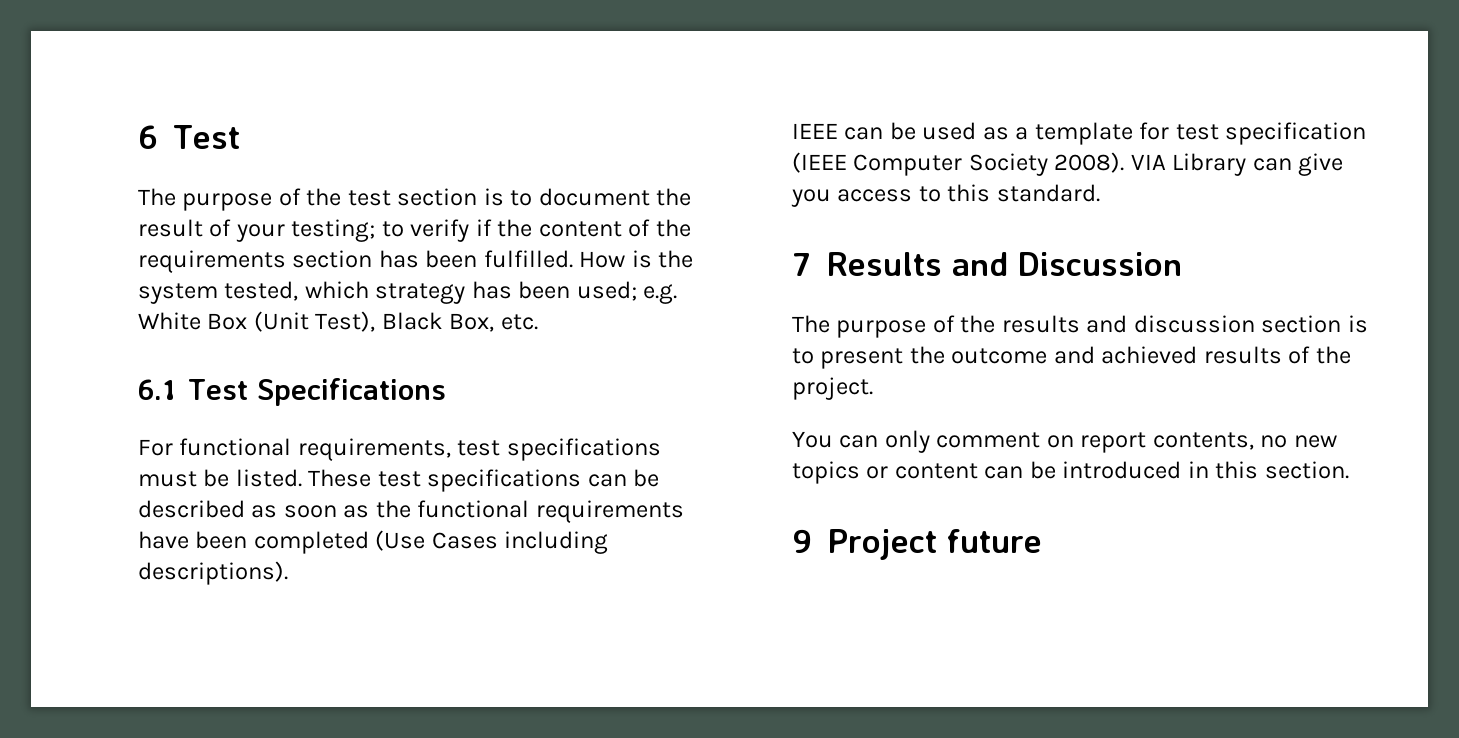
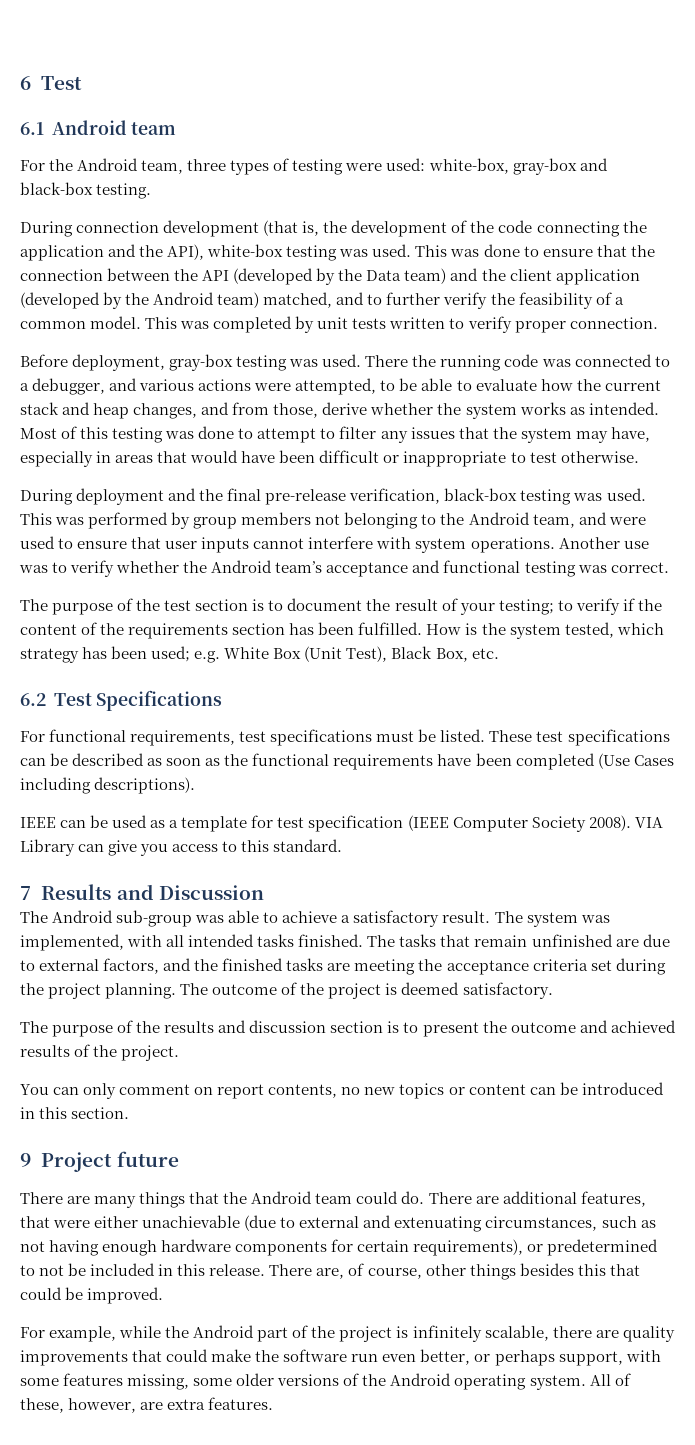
+ 6.1 Android team
+ For the Android team, three types of testing were used: white-box, gray-box and black-box testing.
+ During connection development (that is, the development of the code connecting the application and the API), white-box testing was used. This was done to ensure that the connection between the API (developed by the Data team) and the client application (developed by the Android team) matched, and to further verify the feasibility of a common model. This was completed by unit tests written to verify proper connection.
+ Before deployment, gray-box testing was used. There the running code was connected to a debugger, and various actions were attempted, to be able to evaluate how the current stack and heap changes, and from those, derive whether the system works as intended. Most of this testing was done to attempt to filter any issues that the system may have, especially in areas that would have been difficult or inappropriate to test otherwise.
+ During deployment and the final pre-release verification, black-box testing was used. This was performed by group members not belonging to the Android team, and were used to ensure that user inputs cannot interfere with system operations. Another use was to verify whether the Android team’s acceptance and functional testing was correct.
- 6.1 Test Specifications
+ 6.2 Test Specifications
+ The Android sub-group was able to achieve a satisfactory result. The system was implemented, with all intended tasks finished. The tasks that remain unfinished are due to external factors, and the finished tasks are meeting the acceptance criteria set during the project planning. The outcome of the project is deemed satisfactory.
+ There are many things that the Android team could do. There are additional features, that were either unachievable (due to external and extenuating circumstances, such as not having enough hardware components for certain requirements), or predetermined to not be included in this release. There are, of course, other things besides this that could be improved.
+ For example, while the Android part of the project is infinitely scalable, there are quality improvements that could make the software run even better, or perhaps support, with some features missing, some older versions of the Android operating system. All of these, however, are extra features.

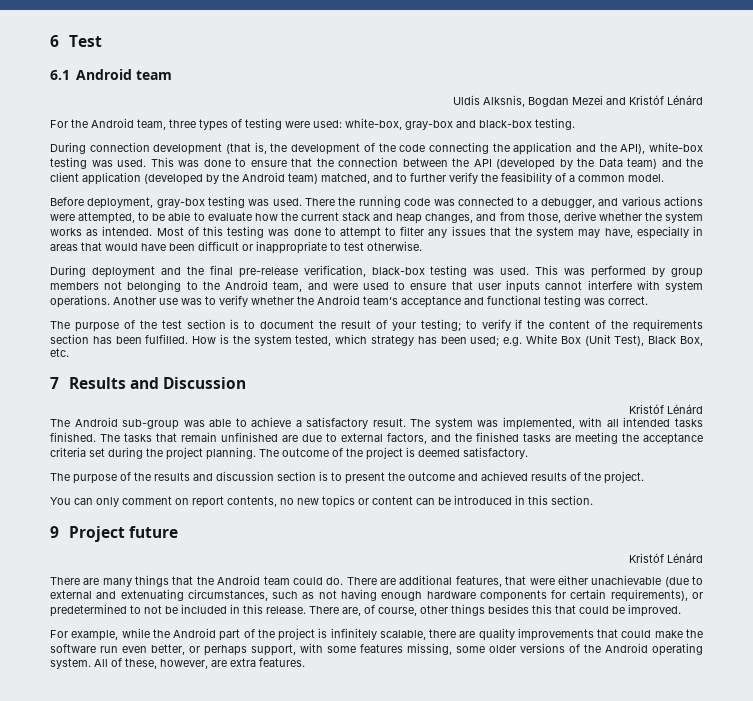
+ Uldis Alksnis, Bogdan Mezei and Kristóf Lénárd
- This was completed by unit tests written to verify proper connection.
- 6.2 Test Specifications
- For functional requirements, test specifications must be listed. These test specifications can be described as soon as the functional requirements have been completed (Use Cases including descriptions).
- IEEE can be used as a template for test specification (IEEE Computer Society 2008). VIA Library can give you access to this standard.
  7 Results and Discussion
+ Kristóf Lénárd
  9 Project future
+ Kristóf Lénárd

